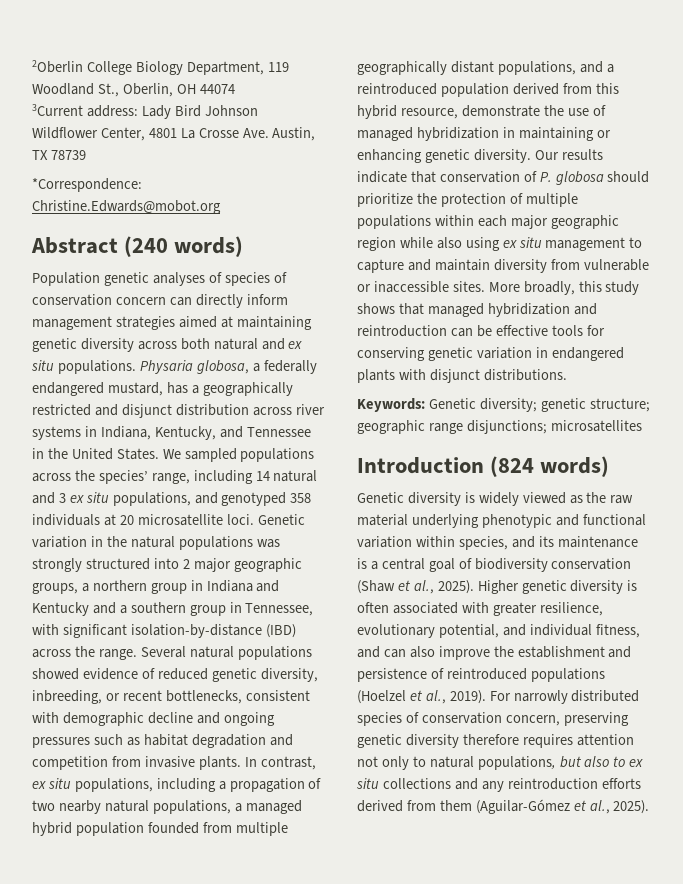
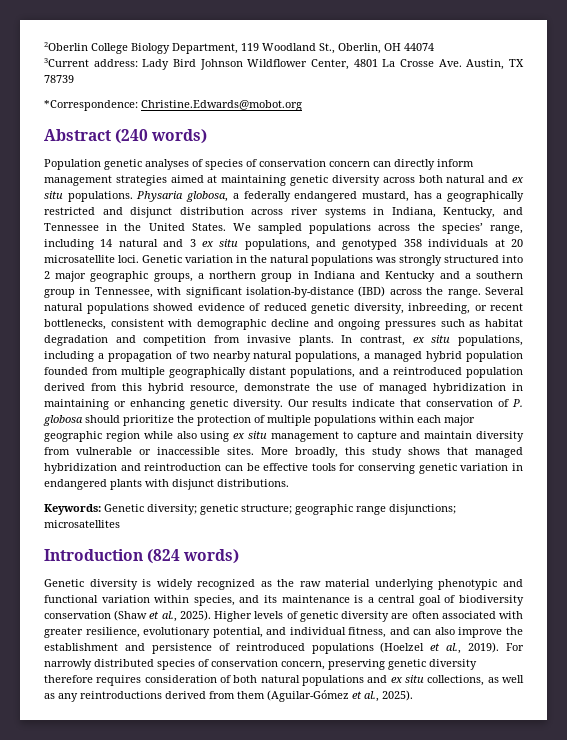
- Genetic diversity is widely viewed as the raw material underlying phenotypic and functional variation within species, and its maintenance is a central goal of biodiversity conservation (Shaw et al., 2025).
+ Genetic diversity is widely recognized as the raw material underlying phenotypic and functional variation within species, and its maintenance is a central goal of biodiversity conservation (Shaw et al., 2025).
- Higher genetic diversity is often associated with greater resilience, evolutionary potential, and individual fitness, and can also improve the establishment and persistence of reintroduced populations (Hoelzel et al., 2019).
+ Higher levels of genetic diversity are often associated with greater resilience, evolutionary potential, and individual fitness, and can also improve the establishment and persistence of reintroduced populations (Hoelzel et al., 2019).
- For narrowly distributed species of conservation concern, preserving genetic diversity therefore requires attention not only to natural populations, but also to ex situ collections and any reintroduction efforts derived from them (Aguilar-Gómez et al., 2025).
+ For narrowly distributed species of conservation concern, preserving genetic diversity therefore requires consideration of both natural populations and ex situ collections, as well as any reintroductions derived from them (Aguilar-Gómez et al., 2025).

